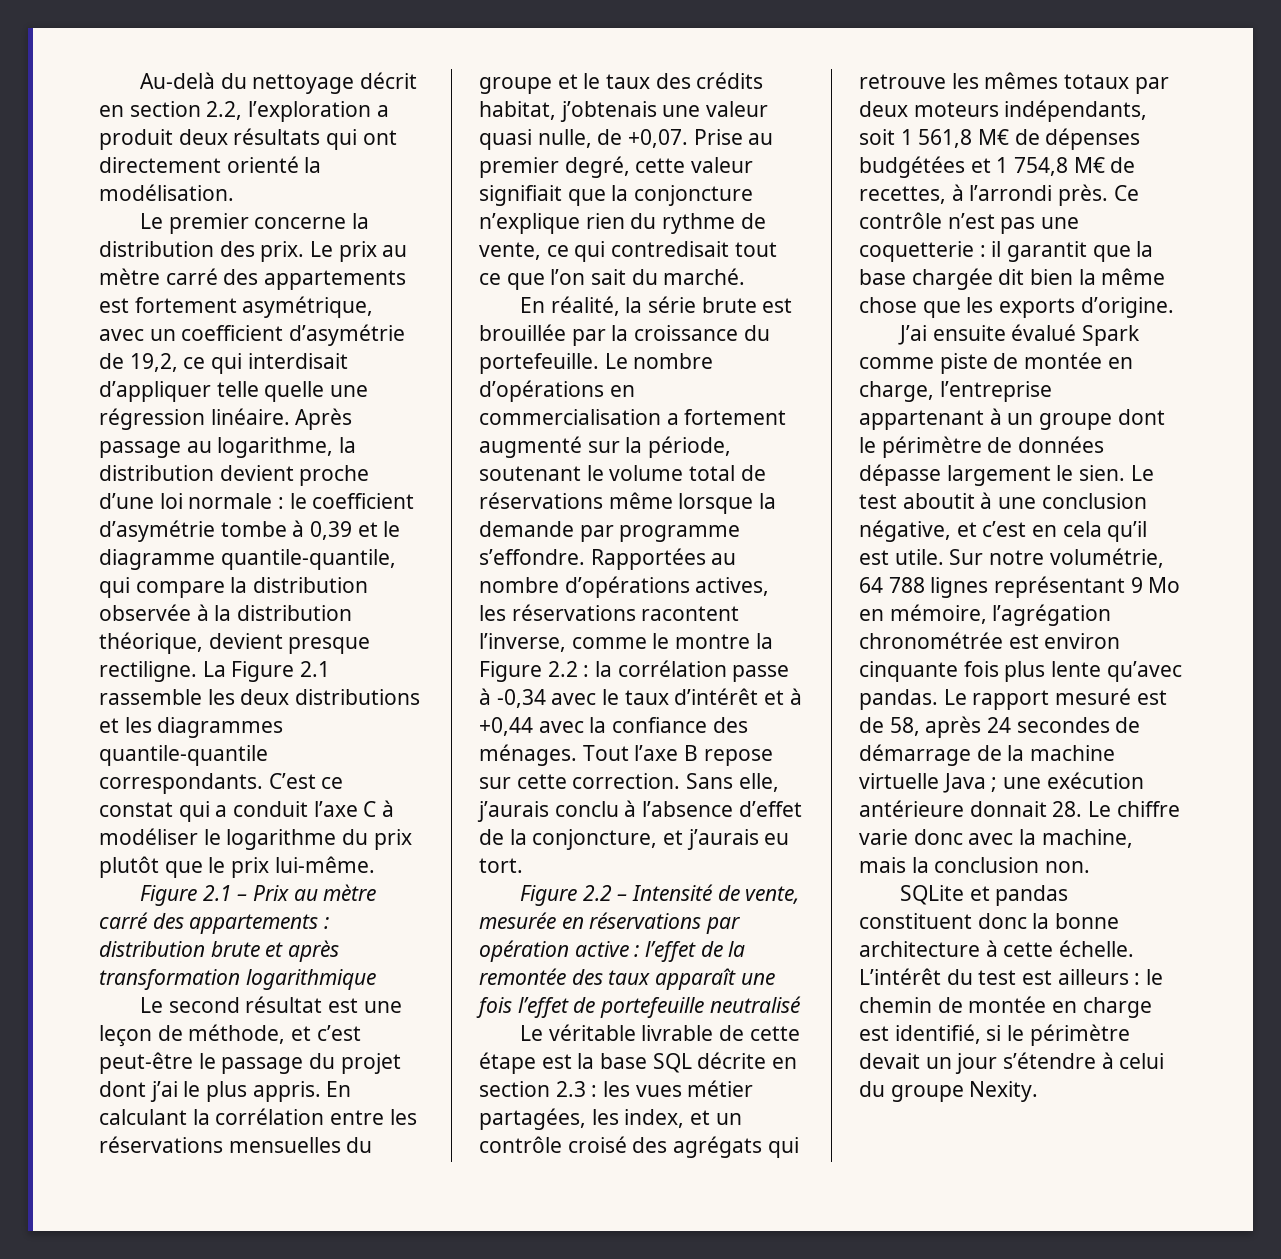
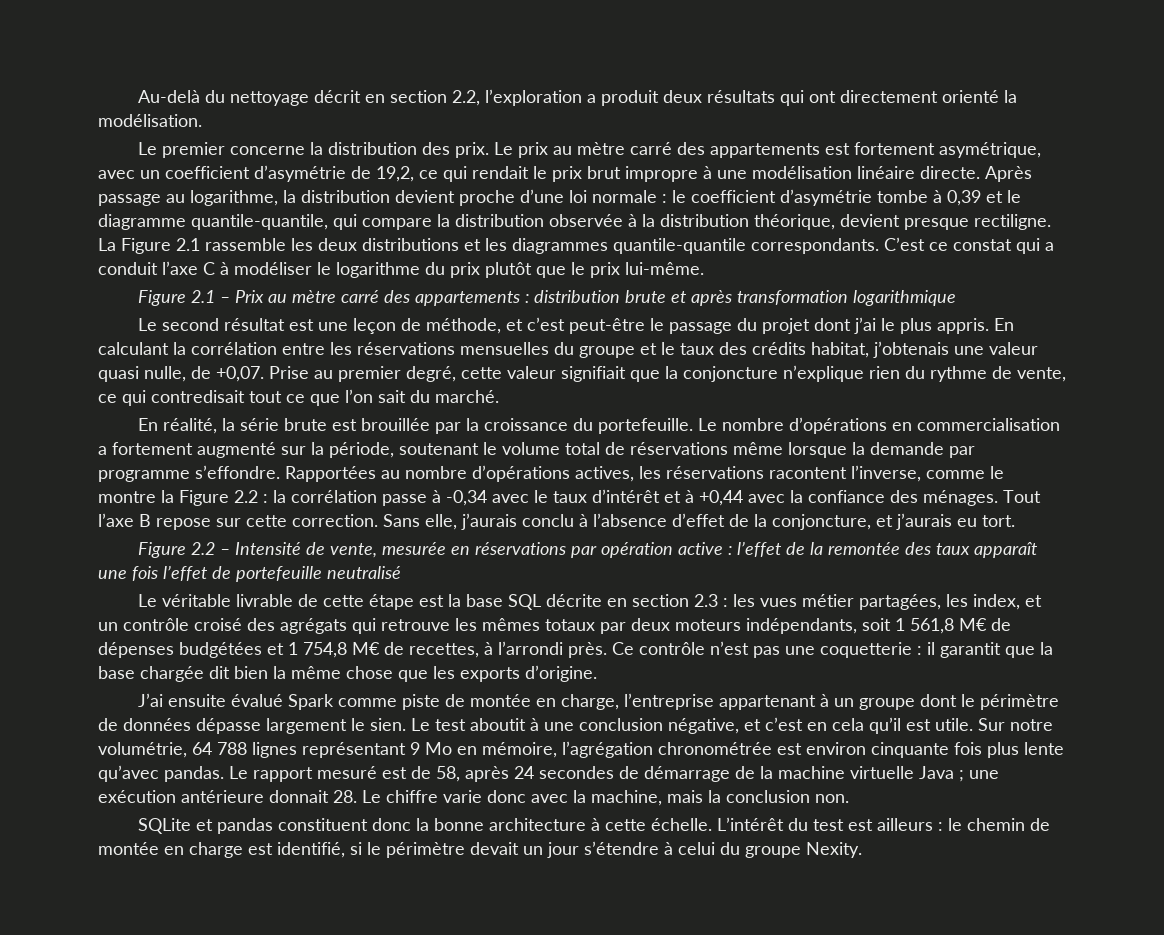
- Le prix au mètre carré des appartements est fortement asymétrique, avec un coefficient d’asymétrie de 19,2, ce qui interdisait d’appliquer telle quelle une régression linéaire.
+ Le prix au mètre carré des appartements est fortement asymétrique, avec un coefficient d’asymétrie de 19,2, ce qui rendait le prix brut impropre à une modélisation linéaire directe.

